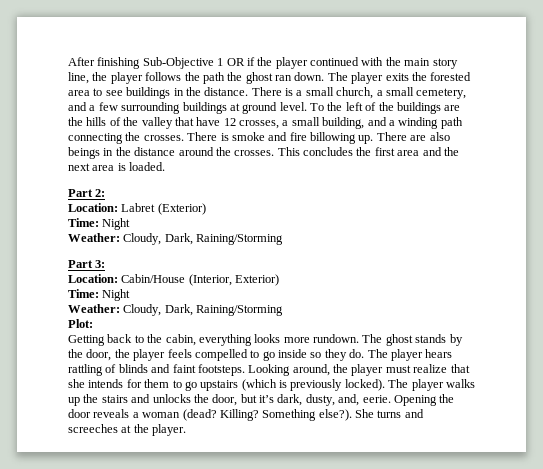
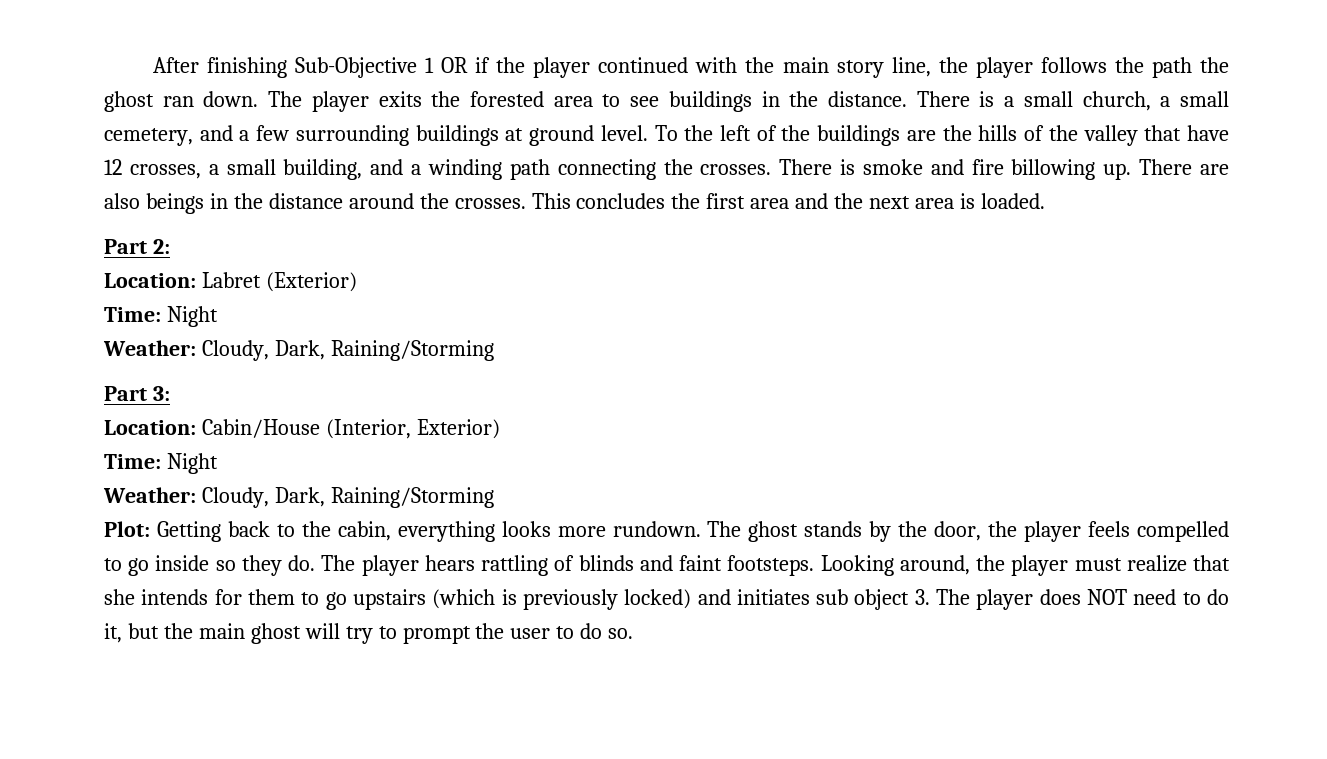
- Plot:
- Getting back to the cabin, everything looks more rundown.
+ Plot: Getting back to the cabin, everything looks more rundown.
- Looking around, the player must realize that she intends for them to go upstairs (which is previously locked). The player walks up the stairs and unlocks the door, but it’s dark, dusty, and, eerie. Opening the door reveals a woman (dead? Killing? Something else?). She turns and screeches at the player.
+ Looking around, the player must realize that she intends for them to go upstairs (which is previously locked) and initiates sub object 3. The player does NOT need to do it, but the main ghost will try to prompt the user to do so.

